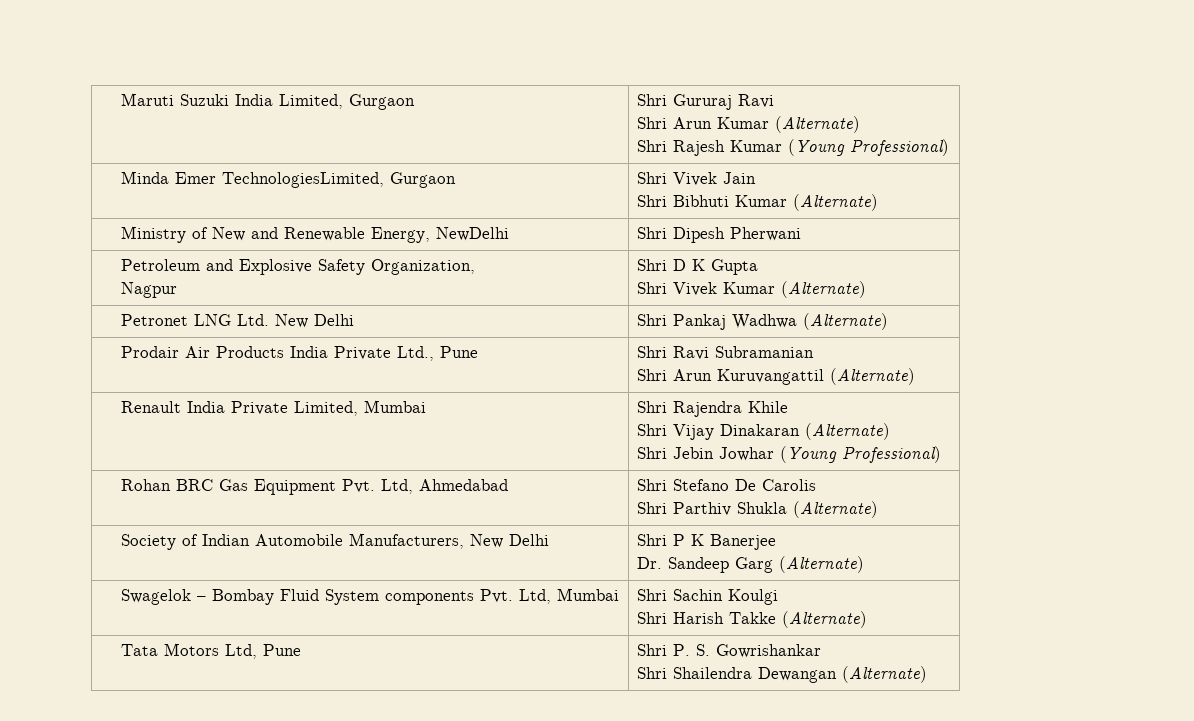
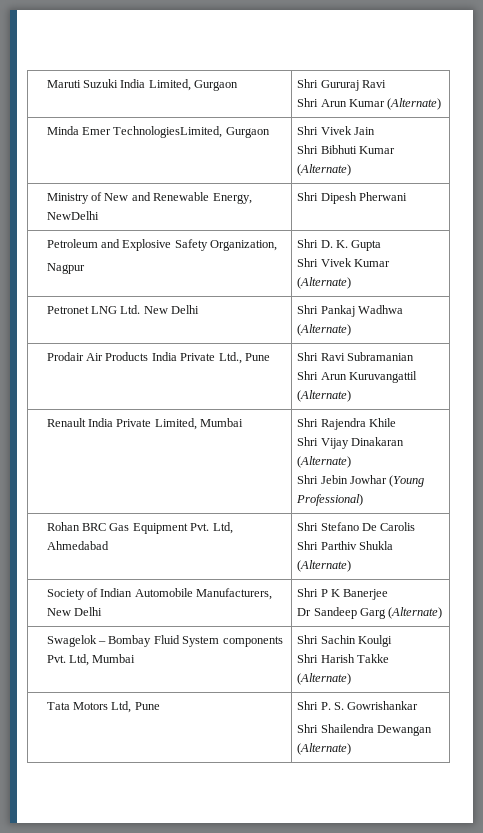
  Maruti Suzuki India Limited, Gurgaon | Shri Gururaj Ravi
  Shri Arun Kumar (Alternate)
- Shri Rajesh Kumar (Young Professional)
  Petroleum and Explosive Safety Organization,
- Nagpur | Shri D K Gupta
+ Nagpur | Shri D. K. Gupta
  Society of Indian Automobile Manufacturers, New Delhi | Shri P K Banerjee
- Dr. Sandeep Garg (Alternate)
+ Dr Sandeep Garg (Alternate)

